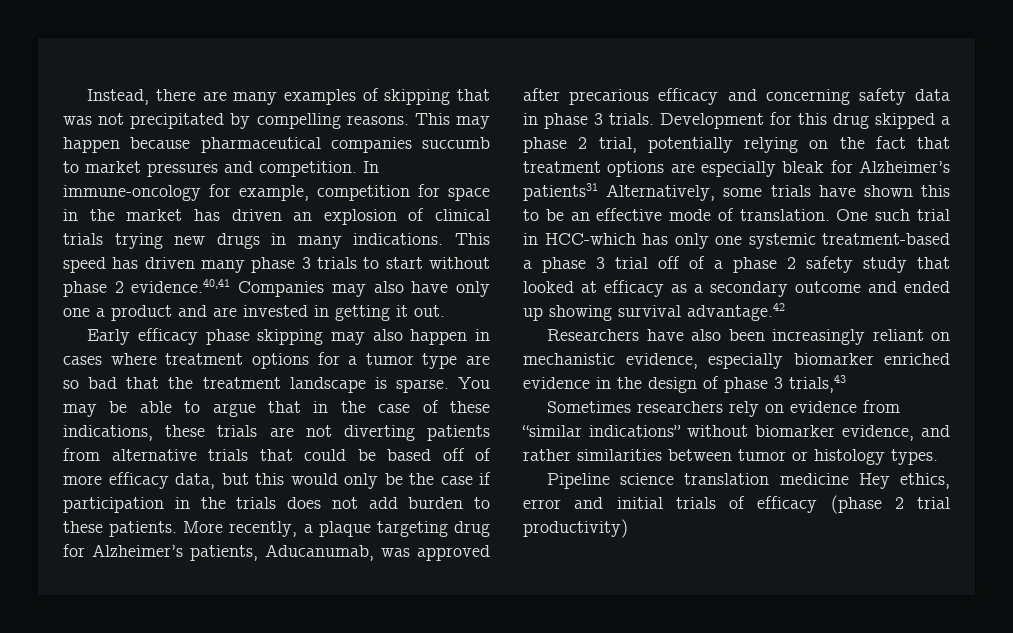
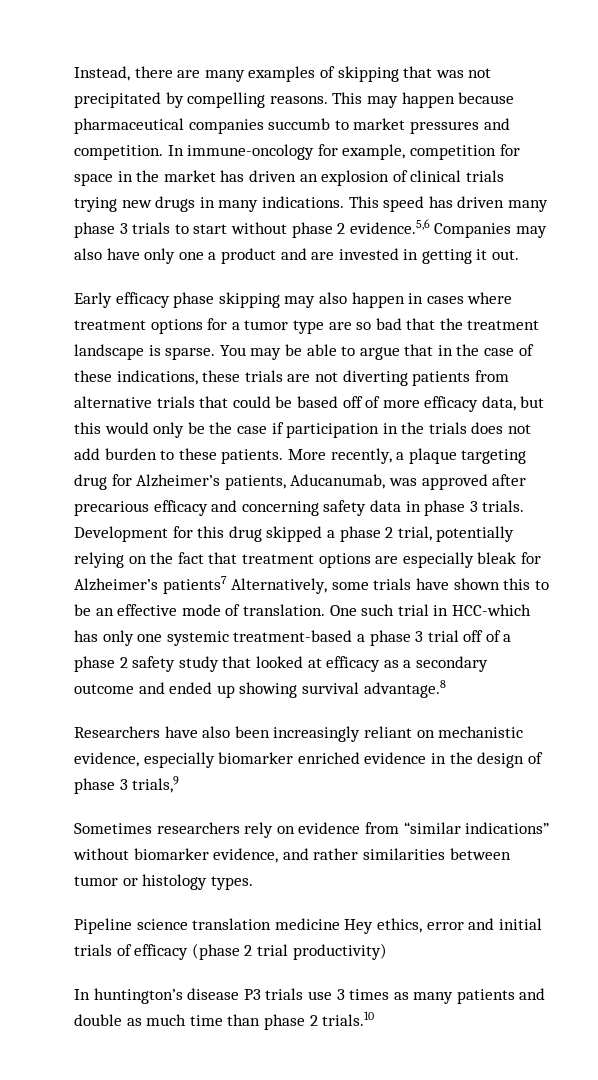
- This speed has driven many phase 3 trials to start without phase 2 evidence.40,41 Companies may also have only one a product and are invested in getting it out.
+ This speed has driven many phase 3 trials to start without phase 2 evidence.5,6 Companies may also have only one a product and are invested in getting it out.
- Development for this drug skipped a phase 2 trial, potentially relying on the fact that treatment options are especially bleak for Alzheimer’s patients31 Alternatively, some trials have shown this to be an effective mode of translation.
+ Development for this drug skipped a phase 2 trial, potentially relying on the fact that treatment options are especially bleak for Alzheimer’s patients7 Alternatively, some trials have shown this to be an effective mode of translation.
- One such trial in HCC-which has only one systemic treatment-based a phase 3 trial off of a phase 2 safety study that looked at efficacy as a secondary outcome and ended up showing survival advantage.42
+ One such trial in HCC-which has only one systemic treatment-based a phase 3 trial off of a phase 2 safety study that looked at efficacy as a secondary outcome and ended up showing survival advantage.8
- Researchers have also been increasingly reliant on mechanistic evidence, especially biomarker enriched evidence in the design of phase 3 trials,43
+ Researchers have also been increasingly reliant on mechanistic evidence, especially biomarker enriched evidence in the design of phase 3 trials,9
+ In huntington’s disease P3 trials use 3 times as many patients and double as much time than phase 2 trials.10

